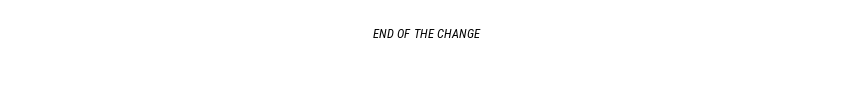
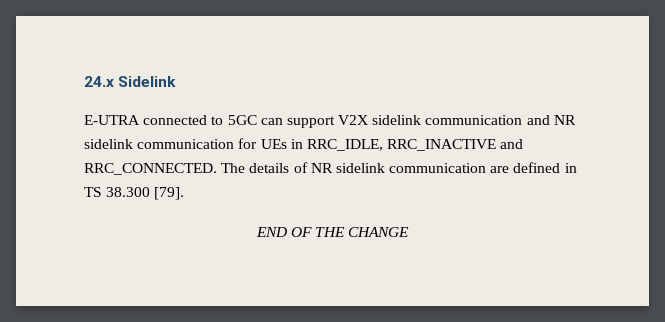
+ 24.x Sidelink
+ E-UTRA connected to 5GC can support V2X sidelink communication and NR sidelink communication for UEs in RRC_IDLE, RRC_INACTIVE and RRC_CONNECTED. The details of NR sidelink communication are defined in TS 38.300 [79].

